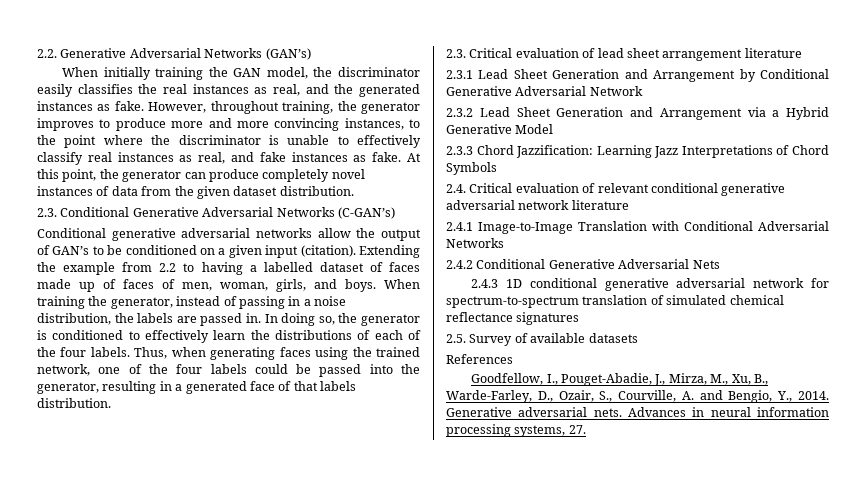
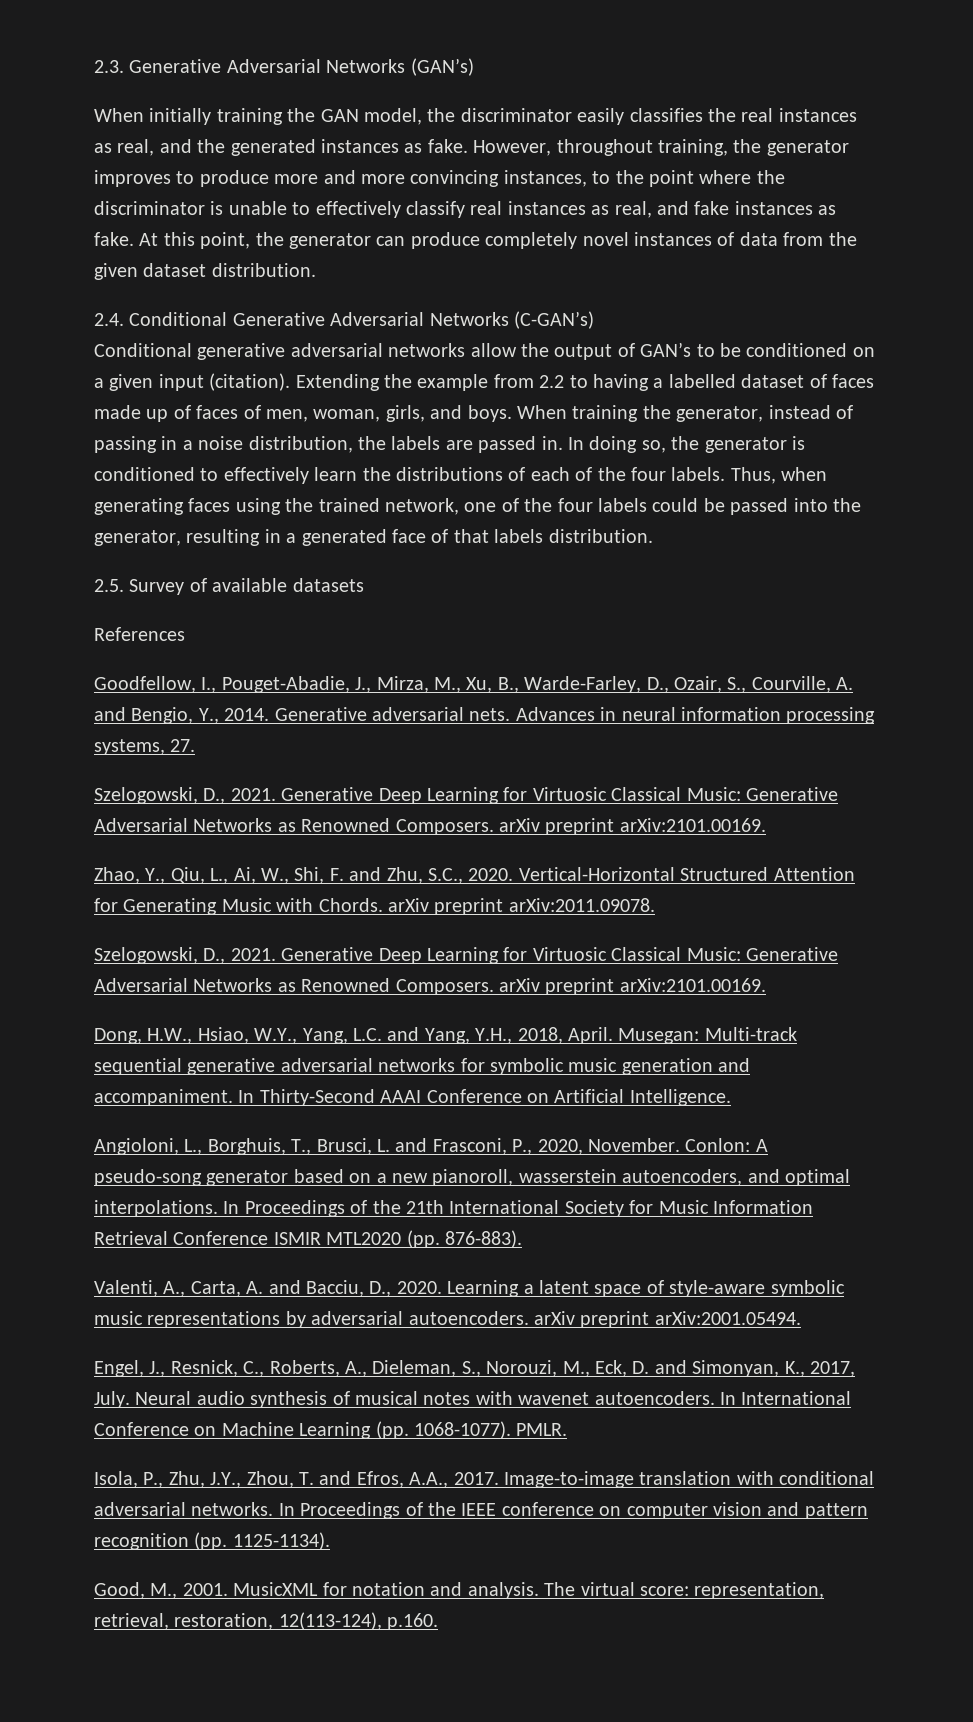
- 2.2. Generative Adversarial Networks (GAN’s)
+ 2.3. Generative Adversarial Networks (GAN’s)
- 2.3. Conditional Generative Adversarial Networks (C-GAN’s)
+ 2.4. Conditional Generative Adversarial Networks (C-GAN’s)
- 2.3. Critical evaluation of lead sheet arrangement literature
- 2.3.1 Lead Sheet Generation and Arrangement by Conditional Generative Adversarial Network
- 2.3.2 Lead Sheet Generation and Arrangement via a Hybrid Generative Model
- 2.3.3 Chord Jazzification: Learning Jazz Interpretations of Chord Symbols
- 2.4. Critical evaluation of relevant conditional generative adversarial network literature
- 2.4.1 Image-to-Image Translation with Conditional Adversarial Networks
- 2.4.2 Conditional Generative Adversarial Nets
- 2.4.3 1D conditional generative adversarial network for spectrum-to-spectrum translation of simulated chemical reflectance signatures
  Advances in neural information processing systems, 27.
+ Szelogowski, D., 2021. Generative Deep Learning for Virtuosic Classical Music: Generative Adversarial Networks as Renowned Composers. arXiv preprint arXiv:2101.00169.
+ Zhao, Y., Qiu, L., Ai, W., Shi, F. and Zhu, S.C., 2020. Vertical-Horizontal Structured Attention for Generating Music with Chords. arXiv preprint arXiv:2011.09078.
+ Szelogowski, D., 2021. Generative Deep Learning for Virtuosic Classical Music: Generative Adversarial Networks as Renowned Composers. arXiv preprint arXiv:2101.00169.
+ Dong, H.W., Hsiao, W.Y., Yang, L.C. and Yang, Y.H., 2018, April. Musegan: Multi-track sequential generative adversarial networks for symbolic music generation and accompaniment. In Thirty-Second AAAI Conference on Artificial Intelligence.
+ Angioloni, L., Borghuis, T., Brusci, L. and Frasconi, P., 2020, November. Conlon: A pseudo-song generator based on a new pianoroll, wasserstein autoencoders, and optimal interpolations. In Proceedings of the 21th International Society for Music Information Retrieval Conference ISMIR MTL2020 (pp. 876-883).
+ Valenti, A., Carta, A. and Bacciu, D., 2020. Learning a latent space of style-aware symbolic music representations by adversarial autoencoders. arXiv preprint arXiv:2001.05494.
+ Engel, J., Resnick, C., Roberts, A., Dieleman, S., Norouzi, M., Eck, D. and Simonyan, K., 2017, July. Neural audio synthesis of musical notes with wavenet autoencoders. In International Conference on Machine Learning (pp. 1068-1077). PMLR.
+ Isola, P., Zhu, J.Y., Zhou, T. and Efros, A.A., 2017. Image-to-image translation with conditional adversarial networks. In Proceedings of the IEEE conference on computer vision and pattern recognition (pp. 1125-1134).
+ Good, M., 2001. MusicXML for notation and analysis. The virtual score: representation, retrieval, restoration, 12(113-124), p.160.

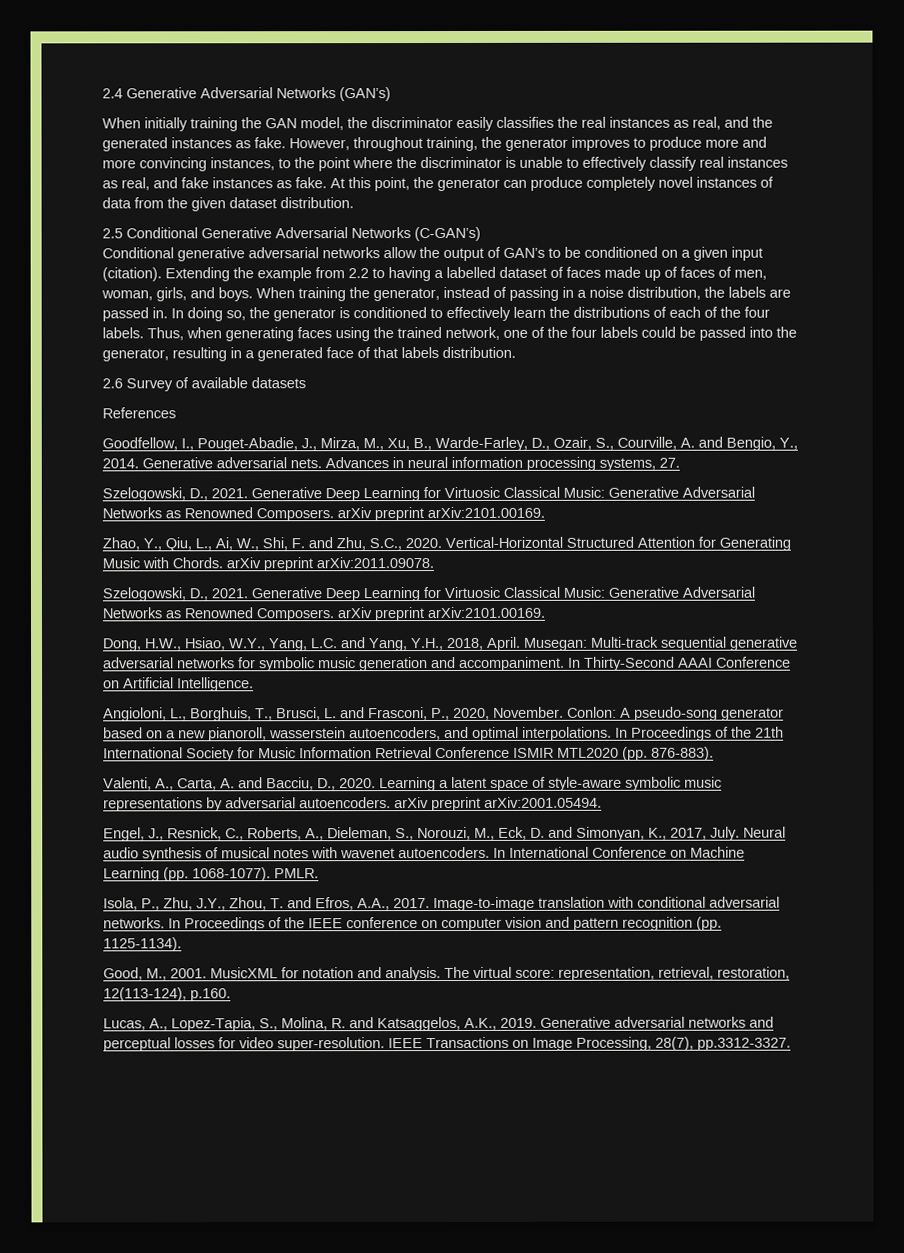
- 2.3. Generative Adversarial Networks (GAN’s)
+ 2.4 Generative Adversarial Networks (GAN’s)
- 2.4. Conditional Generative Adversarial Networks (C-GAN’s)
+ 2.5 Conditional Generative Adversarial Networks (C-GAN’s)
- 2.5. Survey of available datasets
+ 2.6 Survey of available datasets
+ Lucas, A., Lopez-Tapia, S., Molina, R. and Katsaggelos, A.K., 2019. Generative adversarial networks and perceptual losses for video super-resolution. IEEE Transactions on Image Processing, 28(7), pp.3312-3327.

